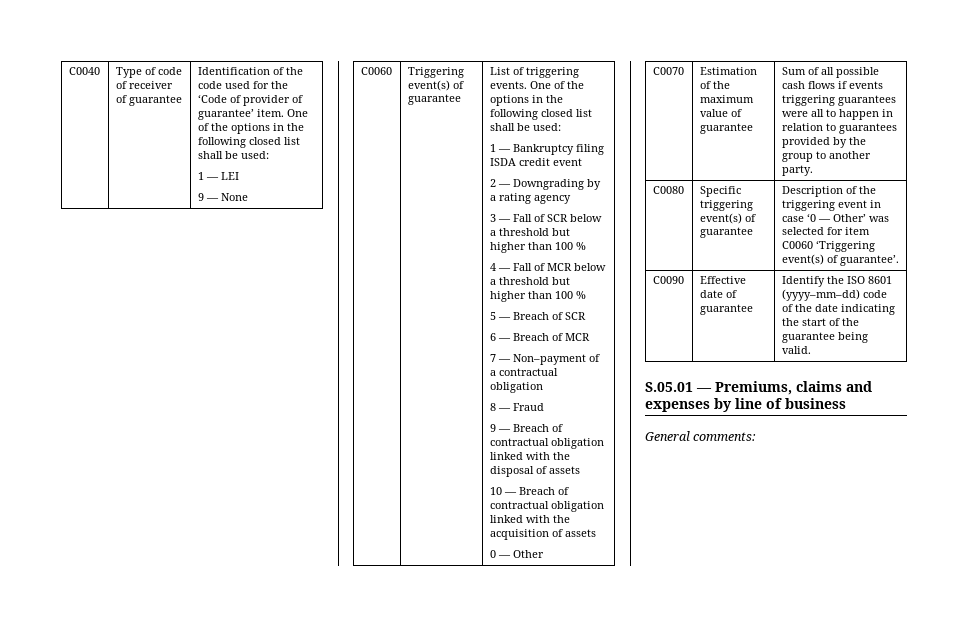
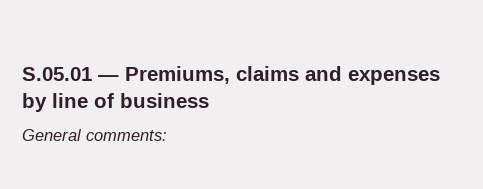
- C0040 | Type of code of receiver of guarantee | Identification of the code used for the ‘Code of provider of guarantee’ item. One of the options in the following closed list shall be used:
- 1 — LEI
- 9 — None
- C0060 | Triggering event(s) of guarantee | List of triggering events. One of the options in the following closed list shall be used:
- 1 — Bankruptcy filing ISDA credit event
- 2 — Downgrading by a rating agency
- 3 — Fall of SCR below a threshold but higher than 100 %
- 4 — Fall of MCR below a threshold but higher than 100 %
- 5 — Breach of SCR
- 6 — Breach of MCR
- 7 — Non–payment of a contractual obligation
- 8 — Fraud
- 9 — Breach of contractual obligation linked with the disposal of assets
- 10 — Breach of contractual obligation linked with the acquisition of assets
- 0 — Other
- C0070 | Estimation of the maximum value of guarantee | Sum of all possible cash flows if events triggering guarantees were all to happen in relation to guarantees provided by the group to another party.
- C0080 | Specific triggering event(s) of guarantee | Description of the triggering event in case ‘0 — Other’ was selected for item C0060 ‘Triggering event(s) of guarantee’.
- C0090 | Effective date of guarantee | Identify the ISO 8601 (yyyy–mm–dd) code of the date indicating the start of the guarantee being valid.

